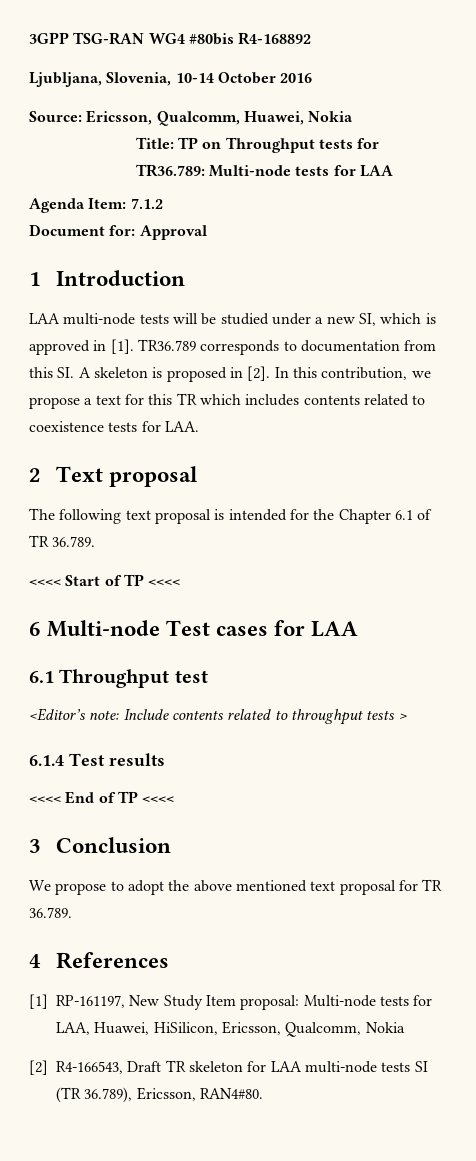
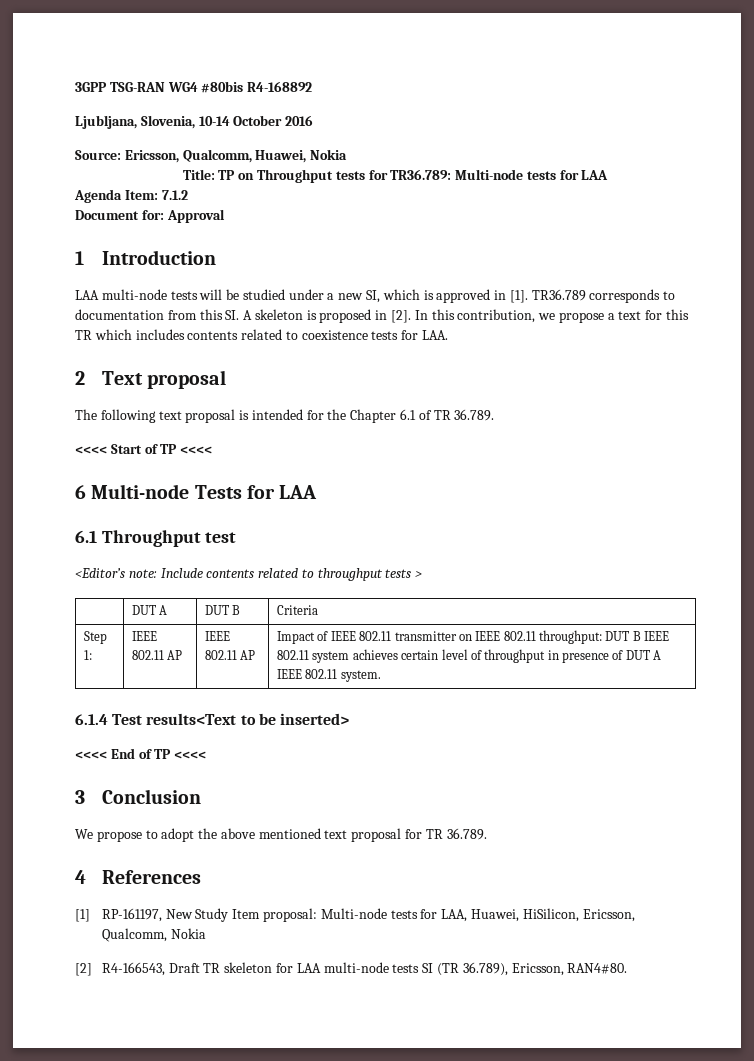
- 6 Multi-node Test cases for LAA
+ 6 Multi-node Tests for LAA
- 6.1.4 Test results
+ | DUT A | DUT B | Criteria
+ Step 1: | IEEE 802.11 AP | IEEE 802.11 AP | Impact of IEEE 802.11 transmitter on IEEE 802.11 throughput: DUT B IEEE 802.11 system achieves certain level of throughput in presence of DUT A IEEE 802.11 system.
+ 6.1.4 Test results<Text to be inserted>

